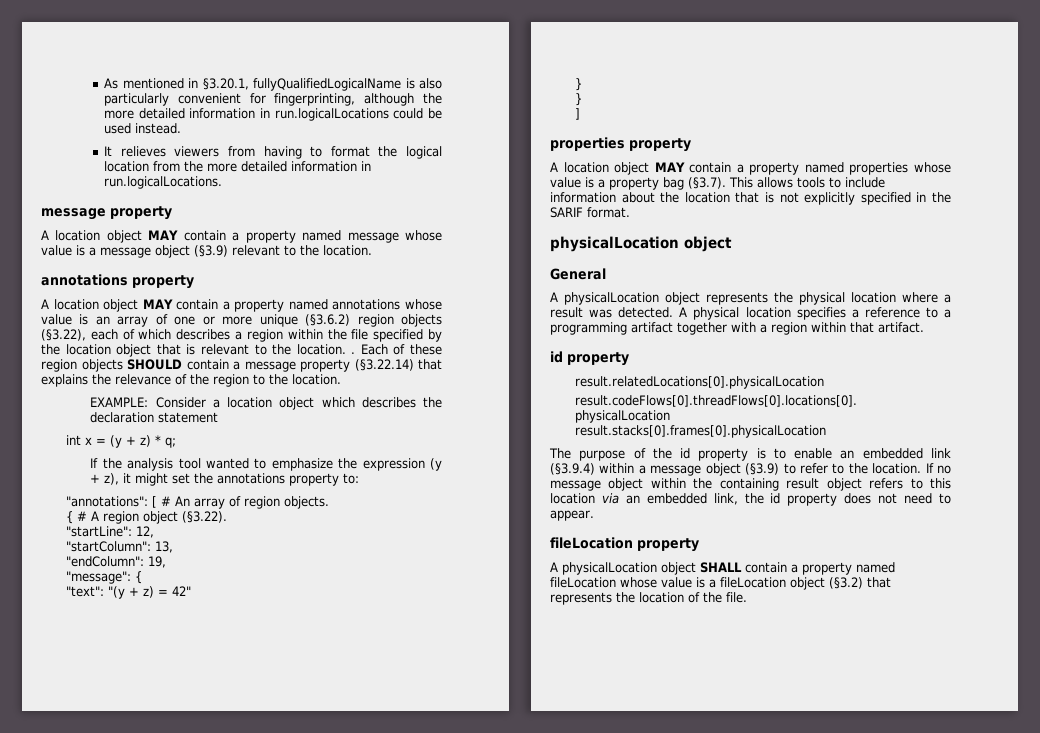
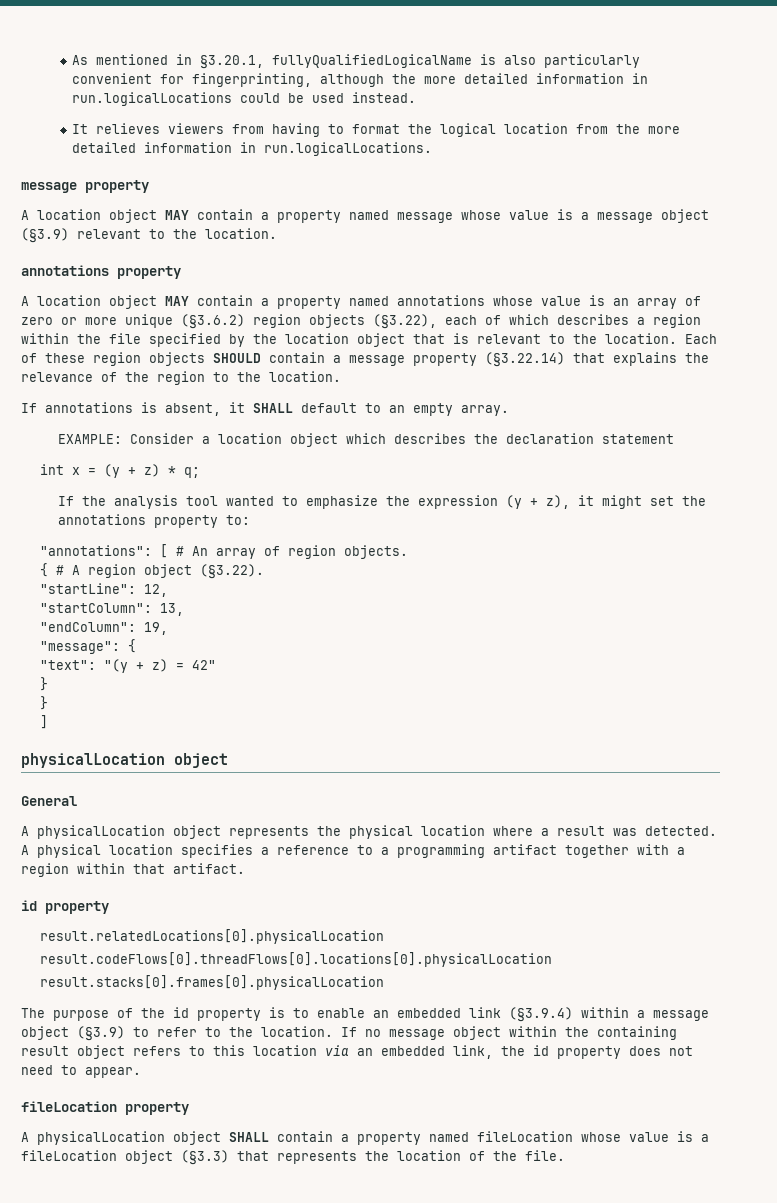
- A location object MAY contain a property named annotations whose value is an array of one or more unique (§3.6.2) region objects (§3.22), each of which describes a region within the file specified by the location object that is relevant to the location. .
+ A location object MAY contain a property named annotations whose value is an array of zero or more unique (§3.6.2) region objects (§3.22), each of which describes a region within the file specified by the location object that is relevant to the location.
+ If annotations is absent, it SHALL default to an empty array.
- properties property
- A location object MAY contain a property named properties whose value is a property bag (§3.7). This allows tools to include information about the location that is not explicitly specified in the SARIF format.
- A physicalLocation object SHALL contain a property named fileLocation whose value is a fileLocation object (§3.2) that represents the location of the file.
+ A physicalLocation object SHALL contain a property named fileLocation whose value is a fileLocation object (§3.3) that represents the location of the file.

